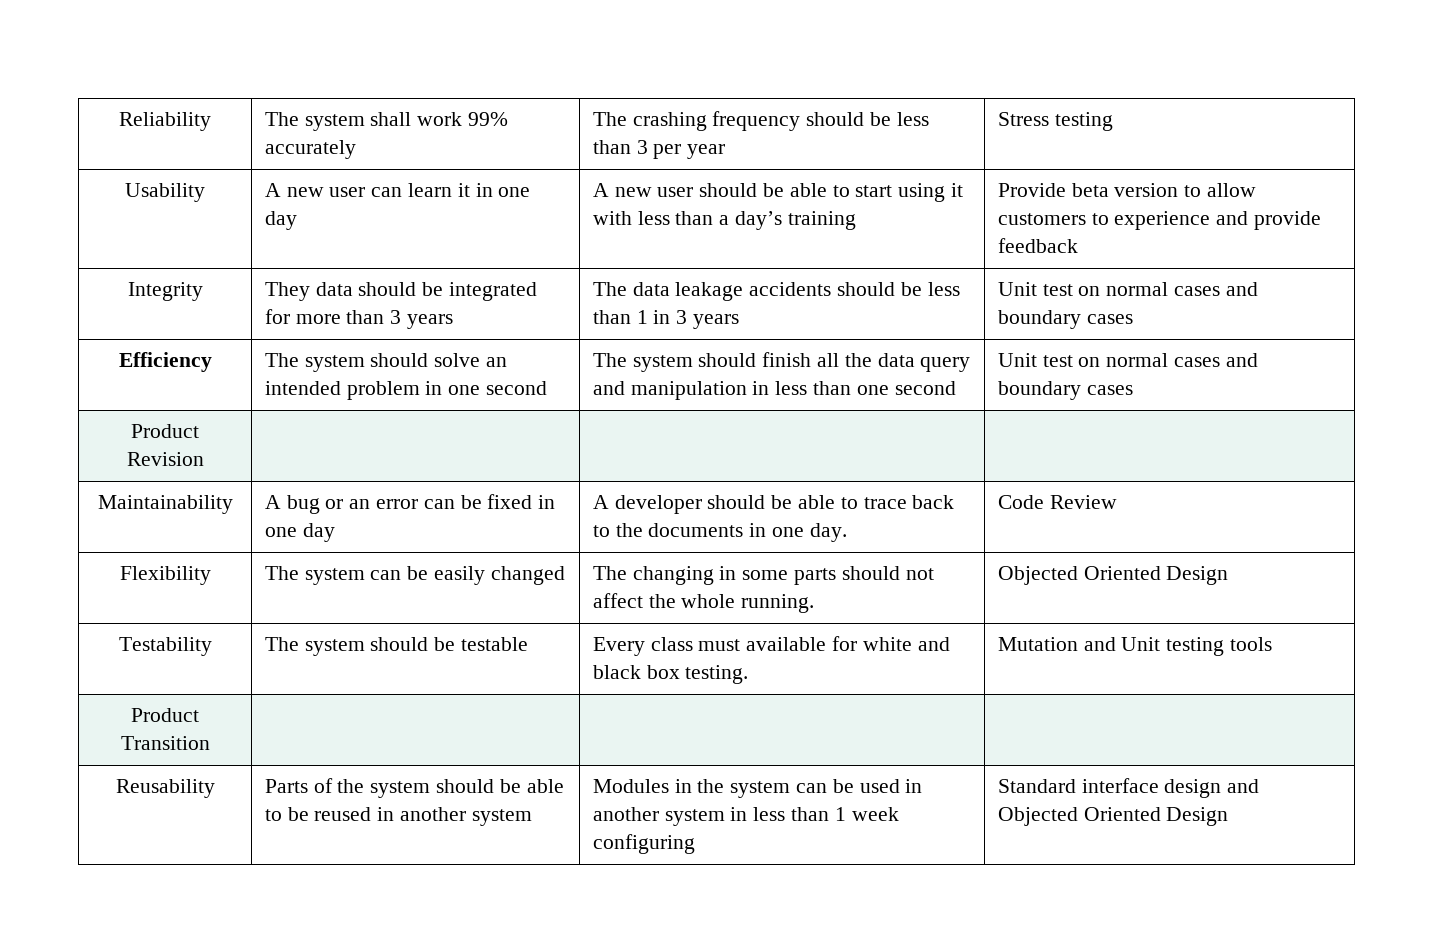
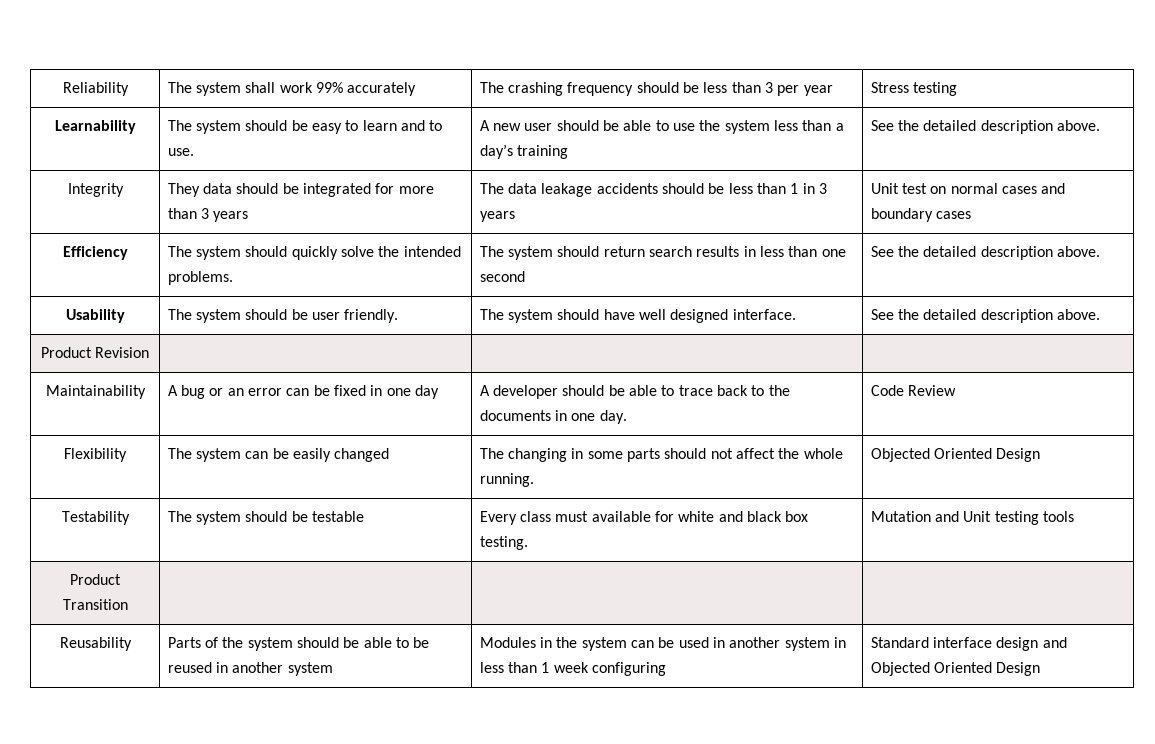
- Usability | A new user can learn it in one day | A new user should be able to start using it with less than a day’s training | Provide beta version to allow customers to experience and provide feedback
+ Learnability | The system should be easy to learn and to use. | A new user should be able to use the system less than a day’s training | See the detailed description above.
- Efficiency | The system should solve an intended problem in one second | The system should finish all the data query and manipulation in less than one second | Unit test on normal cases and boundary cases
+ Efficiency | The system should quickly solve the intended problems. | The system should return search results in less than one second | See the detailed description above.
+ Usability | The system should be user friendly. | The system should have well designed interface. | See the detailed description above.

